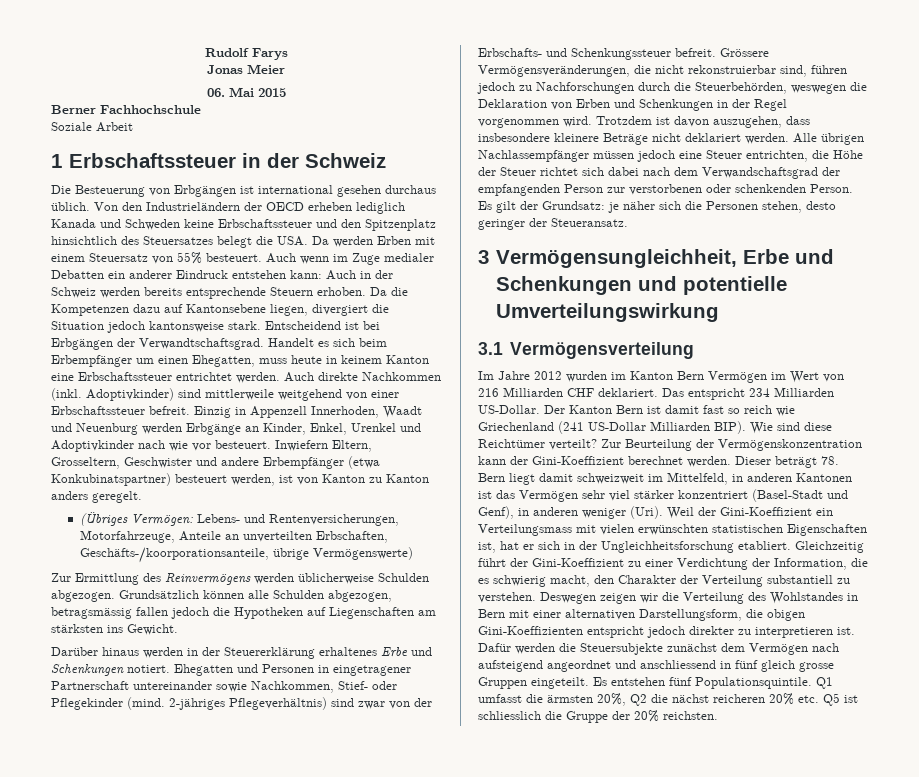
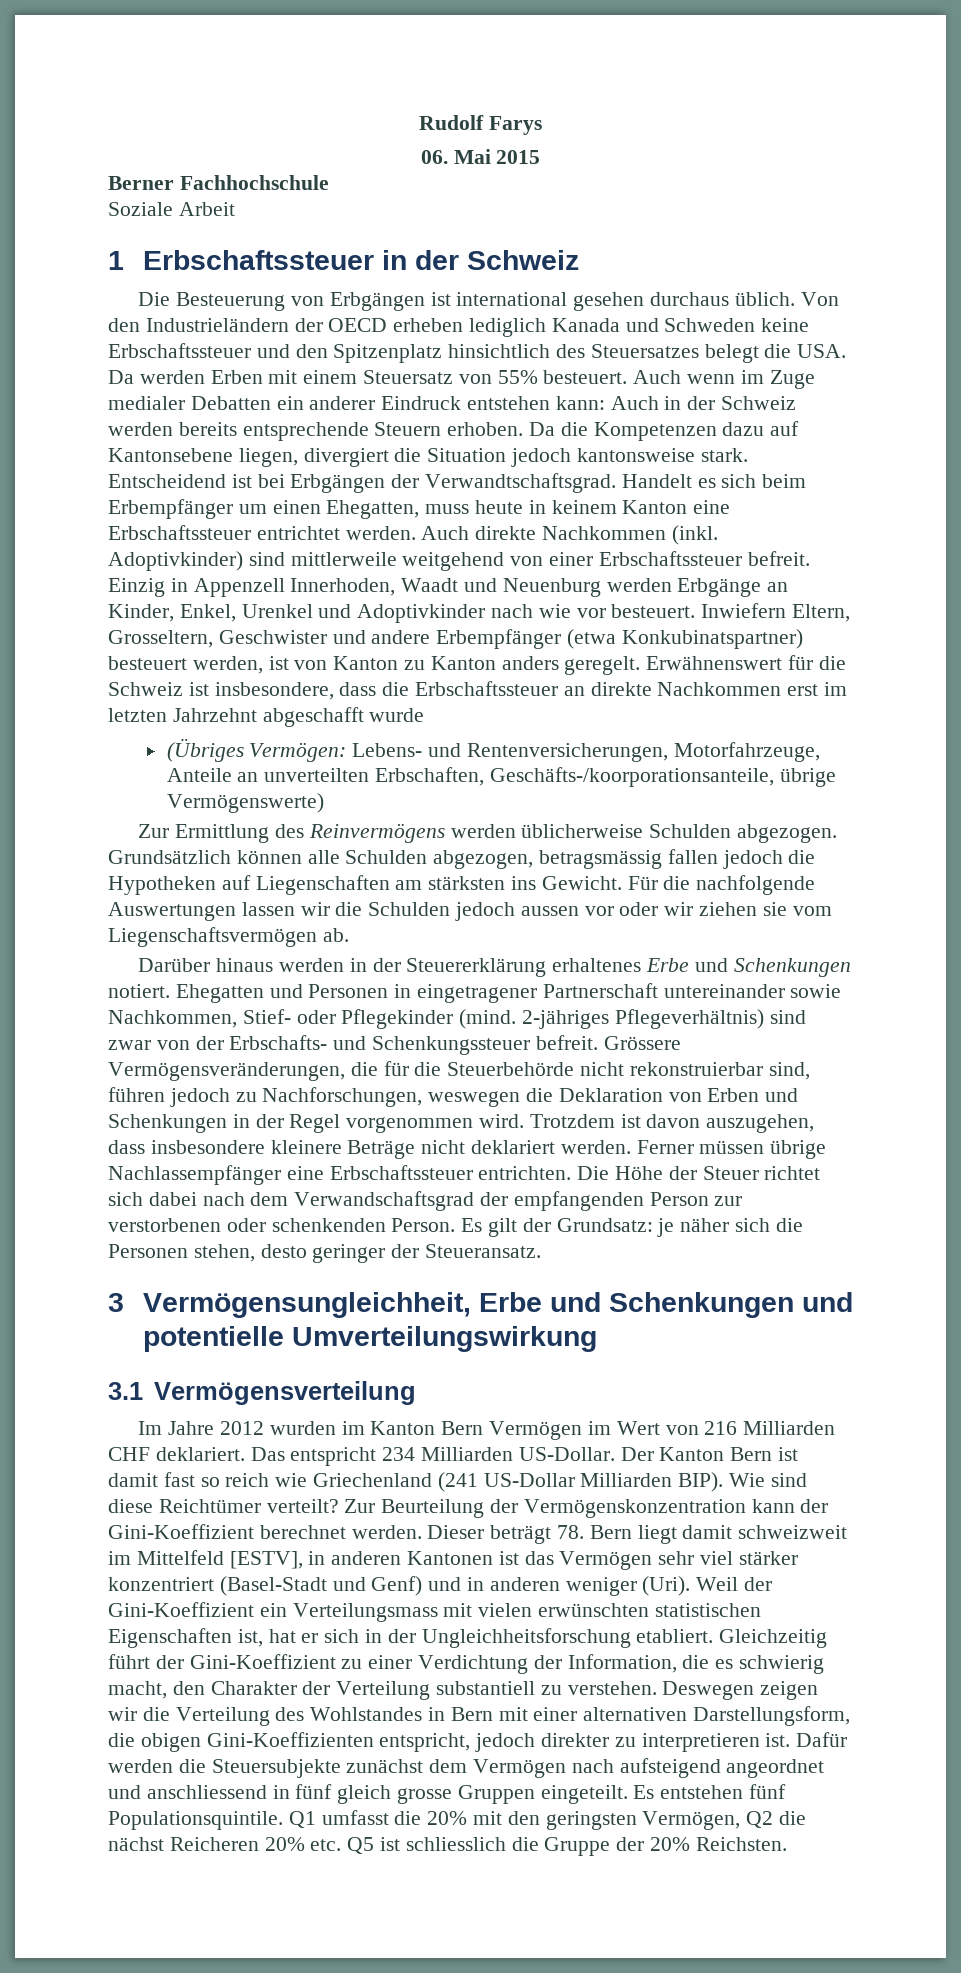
- Jonas Meier
+ Erwähnenswert für die Schweiz ist insbesondere, dass die Erbschaftssteuer an direkte Nachkommen erst im letzten Jahrzehnt abgeschafft wurde
+ Für die nachfolgende Auswertungen lassen wir die Schulden jedoch aussen vor oder wir ziehen sie vom Liegenschaftsvermögen ab.
- Grössere Vermögensveränderungen, die nicht rekonstruierbar sind, führen jedoch zu Nachforschungen durch die Steuerbehörden, weswegen die Deklaration von Erben und Schenkungen in der Regel vorgenommen wird.
+ Grössere Vermögensveränderungen, die für die Steuerbehörde nicht rekonstruierbar sind, führen jedoch zu Nachforschungen, weswegen die Deklaration von Erben und Schenkungen in der Regel vorgenommen wird.
- Alle übrigen Nachlassempfänger müssen jedoch eine Steuer entrichten, die Höhe der Steuer richtet sich dabei nach dem Verwandschaftsgrad der empfangenden Person zur verstorbenen oder schenkenden Person.
+ Ferner müssen übrige Nachlassempfänger eine Erbschaftssteuer entrichten. Die Höhe der Steuer richtet sich dabei nach dem Verwandschaftsgrad der empfangenden Person zur verstorbenen oder schenkenden Person.
- Dieser beträgt 78. Bern liegt damit schweizweit im Mittelfeld, in anderen Kantonen ist das Vermögen sehr viel stärker konzentriert (Basel-Stadt und Genf), in anderen weniger (Uri).
+ Dieser beträgt 78. Bern liegt damit schweizweit im Mittelfeld [ESTV], in anderen Kantonen ist das Vermögen sehr viel stärker konzentriert (Basel-Stadt und Genf) und in anderen weniger (Uri).
- Deswegen zeigen wir die Verteilung des Wohlstandes in Bern mit einer alternativen Darstellungsform, die obigen Gini-Koeffizienten entspricht jedoch direkter zu interpretieren ist.
+ Deswegen zeigen wir die Verteilung des Wohlstandes in Bern mit einer alternativen Darstellungsform, die obigen Gini-Koeffizienten entspricht, jedoch direkter zu interpretieren ist.
- Q1 umfasst die ärmsten 20%, Q2 die nächst reicheren 20% etc. Q5 ist schliesslich die Gruppe der 20% reichsten.
+ Q1 umfasst die 20% mit den geringsten Vermögen, Q2 die nächst Reicheren 20% etc. Q5 ist schliesslich die Gruppe der 20% Reichsten.

